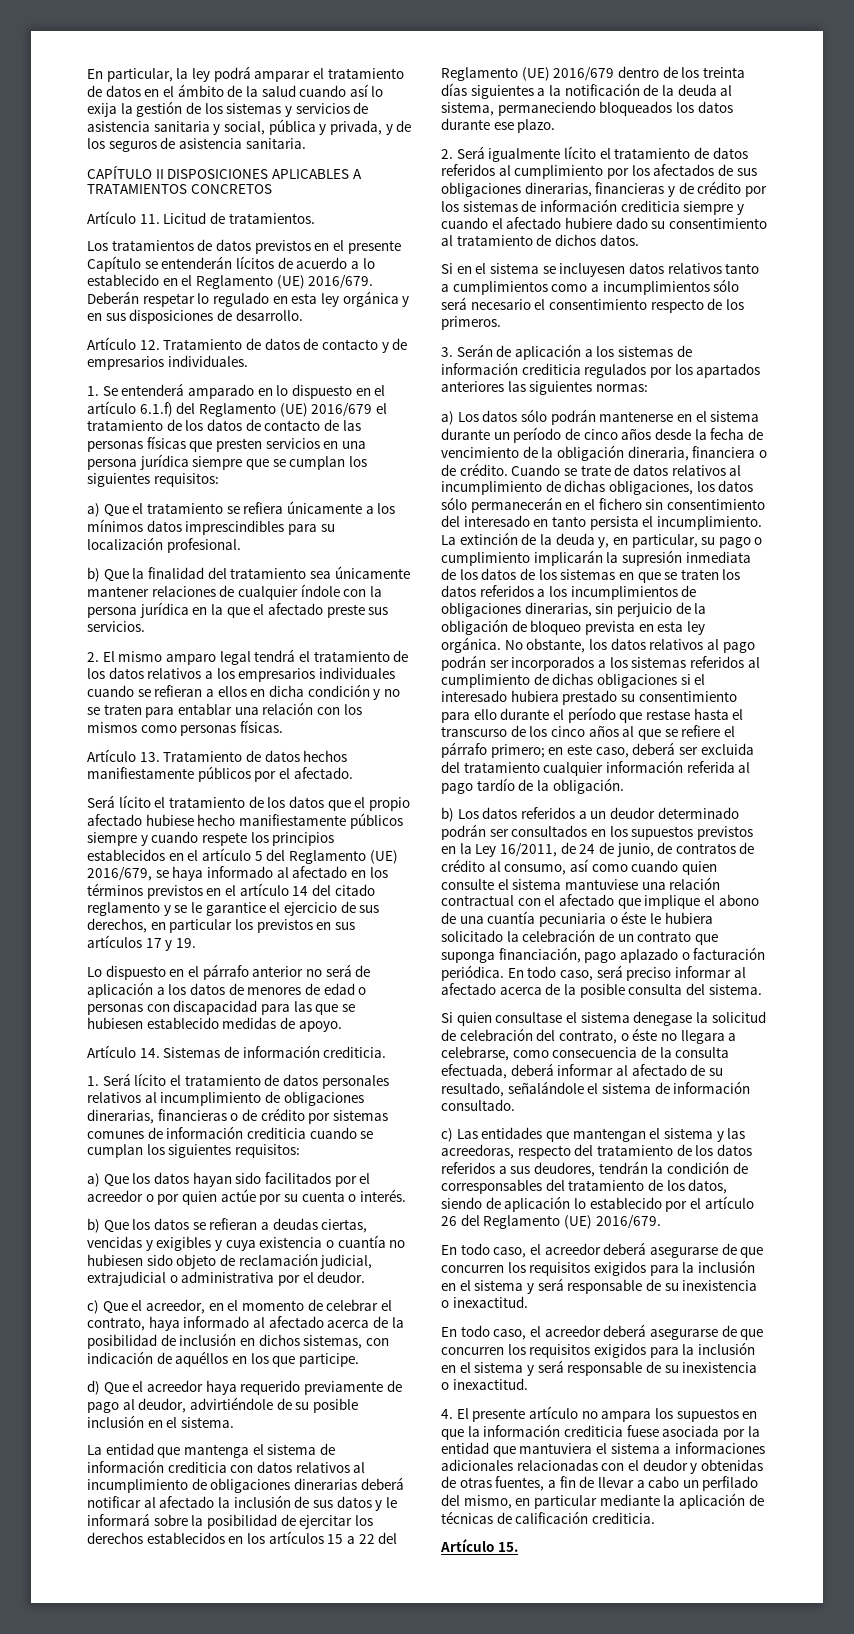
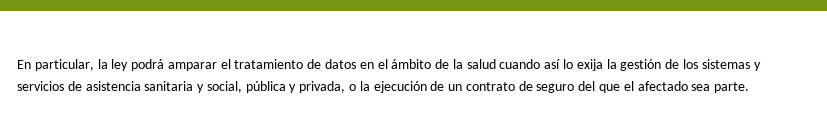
- En particular, la ley podrá amparar el tratamiento de datos en el ámbito de la salud cuando así lo exija la gestión de los sistemas y servicios de asistencia sanitaria y social, pública y privada, y de los seguros de asistencia sanitaria.
- CAPÍTULO II DISPOSICIONES APLICABLES A TRATAMIENTOS CONCRETOS
- Artículo 11. Licitud de tratamientos.
- Los tratamientos de datos previstos en el presente Capítulo se entenderán lícitos de acuerdo a lo establecido en el Reglamento (UE) 2016/679. Deberán respetar lo regulado en esta ley orgánica y en sus disposiciones de desarrollo.
- Artículo 12. Tratamiento de datos de contacto y de empresarios individuales.
- 1. Se entenderá amparado en lo dispuesto en el artículo 6.1.f) del Reglamento (UE) 2016/679 el tratamiento de los datos de contacto de las personas físicas que presten servicios en una persona jurídica siempre que se cumplan los siguientes requisitos:
- a) Que el tratamiento se refiera únicamente a los mínimos datos imprescindibles para su localización profesional.
- b) Que la finalidad del tratamiento sea únicamente mantener relaciones de cualquier índole con la persona jurídica en la que el afectado preste sus servicios.
- 2. El mismo amparo legal tendrá el tratamiento de los datos relativos a los empresarios individuales cuando se refieran a ellos en dicha condición y no se traten para entablar una relación con los mismos como personas físicas.
- Artículo 13. Tratamiento de datos hechos manifiestamente públicos por el afectado.
- Será lícito el tratamiento de los datos que el propio afectado hubiese hecho manifiestamente públicos siempre y cuando respete los principios establecidos en el artículo 5 del Reglamento (UE) 2016/679, se haya informado al afectado en los términos previstos en el artículo 14 del citado reglamento y se le garantice el ejercicio de sus derechos, en particular los previstos en sus artículos 17 y 19.
- Lo dispuesto en el párrafo anterior no será de aplicación a los datos de menores de edad o personas con discapacidad para las que se hubiesen establecido medidas de apoyo.
- Artículo 14. Sistemas de información crediticia.
- 1. Será lícito el tratamiento de datos personales relativos al incumplimiento de obligaciones dinerarias, financieras o de crédito por sistemas comunes de información crediticia cuando se cumplan los siguientes requisitos:
- a) Que los datos hayan sido facilitados por el acreedor o por quien actúe por su cuenta o interés.
- b) Que los datos se refieran a deudas ciertas, vencidas y exigibles y cuya existencia o cuantía no hubiesen sido objeto de reclamación judicial, extrajudicial o administrativa por el deudor.
- c) Que el acreedor, en el momento de celebrar el contrato, haya informado al afectado acerca de la posibilidad de inclusión en dichos sistemas, con indicación de aquéllos en los que participe.
- d) Que el acreedor haya requerido previamente de pago al deudor, advirtiéndole de su posible inclusión en el sistema.
- La entidad que mantenga el sistema de información crediticia con datos relativos al incumplimiento de obligaciones dinerarias deberá notificar al afectado la inclusión de sus datos y le informará sobre la posibilidad de ejercitar los derechos establecidos en los artículos 15 a 22 del Reglamento (UE) 2016/679 dentro de los treinta días siguientes a la notificación de la deuda al sistema, permaneciendo bloqueados los datos durante ese plazo.
- 2. Será igualmente lícito el tratamiento de datos referidos al cumplimiento por los afectados de sus obligaciones dinerarias, financieras y de crédito por los sistemas de información crediticia siempre y cuando el afectado hubiere dado su consentimiento al tratamiento de dichos datos.
- Si en el sistema se incluyesen datos relativos tanto a cumplimientos como a incumplimientos sólo será necesario el consentimiento respecto de los primeros.
- 3. Serán de aplicación a los sistemas de información crediticia regulados por los apartados anteriores las siguientes normas:
- a) Los datos sólo podrán mantenerse en el sistema durante un período de cinco años desde la fecha de vencimiento de la obligación dineraria, financiera o de crédito. Cuando se trate de datos relativos al incumplimiento de dichas obligaciones, los datos sólo permanecerán en el fichero sin consentimiento del interesado en tanto persista el incumplimiento. La extinción de la deuda y, en particular, su pago o cumplimiento implicarán la supresión inmediata de los datos de los sistemas en que se traten los datos referidos a los incumplimientos de obligaciones dinerarias, sin perjuicio de la obligación de bloqueo prevista en esta ley orgánica. No obstante, los datos relativos al pago podrán ser incorporados a los sistemas referidos al cumplimiento de dichas obligaciones si el interesado hubiera prestado su consentimiento para ello durante el período que restase hasta el transcurso de los cinco años al que se refiere el párrafo primero; en este caso, deberá ser excluida del tratamiento cualquier información referida al pago tardío de la obligación.
- b) Los datos referidos a un deudor determinado podrán ser consultados en los supuestos previstos en la Ley 16/2011, de 24 de junio, de contratos de crédito al consumo, así como cuando quien consulte el sistema mantuviese una relación contractual con el afectado que implique el abono de una cuantía pecuniaria o éste le hubiera solicitado la celebración de un contrato que suponga financiación, pago aplazado o facturación periódica. En todo caso, será preciso informar al afectado acerca de la posible consulta del sistema.
- Si quien consultase el sistema denegase la solicitud de celebración del contrato, o éste no llegara a celebrarse, como consecuencia de la consulta efectuada, deberá informar al afectado de su resultado, señalándole el sistema de información consultado.
- c) Las entidades que mantengan el sistema y las acreedoras, respecto del tratamiento de los datos referidos a sus deudores, tendrán la condición de corresponsables del tratamiento de los datos, siendo de aplicación lo establecido por el artículo 26 del Reglamento (UE) 2016/679.
- En todo caso, el acreedor deberá asegurarse de que concurren los requisitos exigidos para la inclusión en el sistema y será responsable de su inexistencia o inexactitud.
- En todo caso, el acreedor deberá asegurarse de que concurren los requisitos exigidos para la inclusión en el sistema y será responsable de su inexistencia o inexactitud.
- 4. El presente artículo no ampara los supuestos en que la información crediticia fuese asociada por la entidad que mantuviera el sistema a informaciones adicionales relacionadas con el deudor y obtenidas de otras fuentes, a fin de llevar a cabo un perfilado del mismo, en particular mediante la aplicación de técnicas de calificación crediticia.
- Artículo 15.
+ En particular, la ley podrá amparar el tratamiento de datos en el ámbito de la salud cuando así lo exija la gestión de los sistemas y servicios de asistencia sanitaria y social, pública y privada, o la ejecución de un contrato de seguro del que el afectado sea parte.

